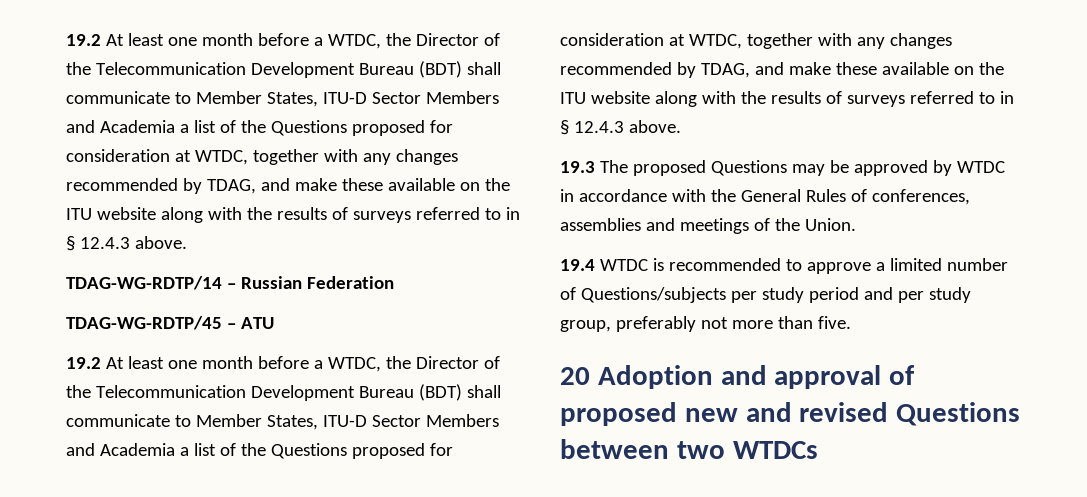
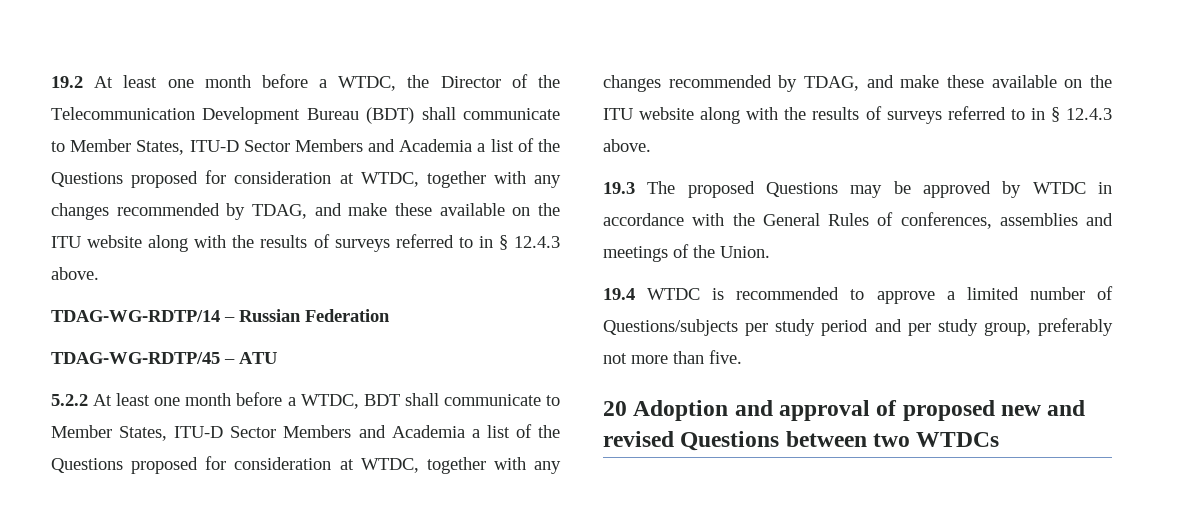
  TDAG-WG-RDTP/45 – ATU
- 19.2 At least one month before a WTDC, the Director of the Telecommunication Development Bureau (BDT) shall communicate to Member States, ITU-D Sector Members and Academia a list of the Questions proposed for consideration at WTDC, together with any changes recommended by TDAG, and make these available on the ITU website along with the results of surveys referred to in § 12.4.3 above.
+ 5.2.2 At least one month before a WTDC, BDT shall communicate to Member States, ITU-D Sector Members and Academia a list of the Questions proposed for consideration at WTDC, together with any changes recommended by TDAG, and make these available on the ITU website along with the results of surveys referred to in § 12.4.3 above.

